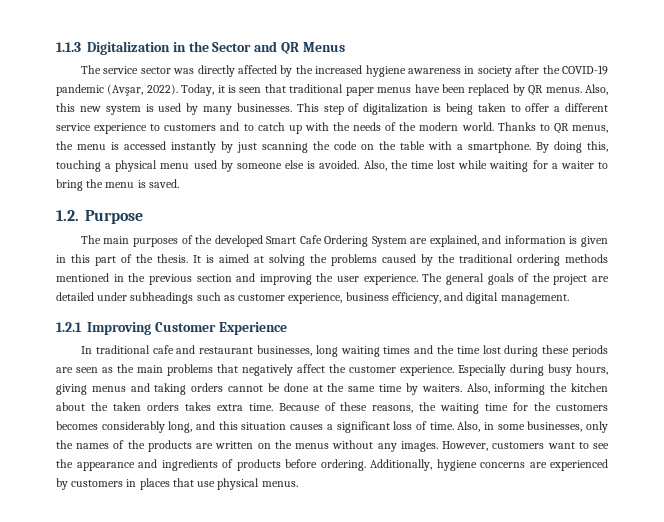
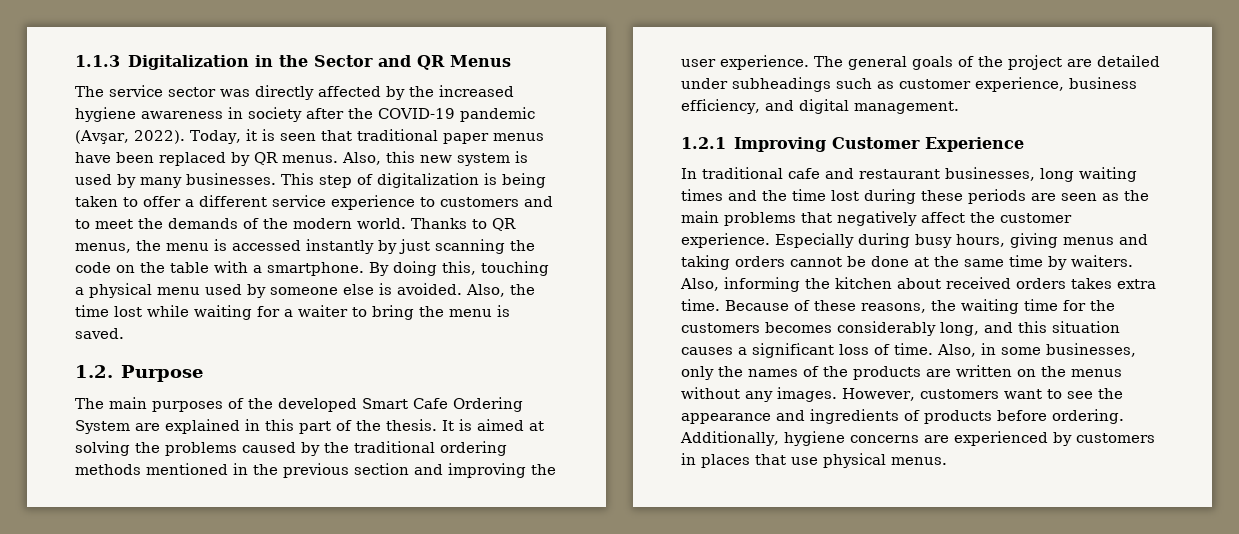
- This step of digitalization is being taken to offer a different service experience to customers and to catch up with the needs of the modern world.
+ This step of digitalization is being taken to offer a different service experience to customers and to meet the demands of the modern world.
- The main purposes of the developed Smart Cafe Ordering System are explained, and information is given in this part of the thesis.
+ The main purposes of the developed Smart Cafe Ordering System are explained in this part of the thesis.
- Also, informing the kitchen about the taken orders takes extra time.
+ Also, informing the kitchen about received orders takes extra time.

